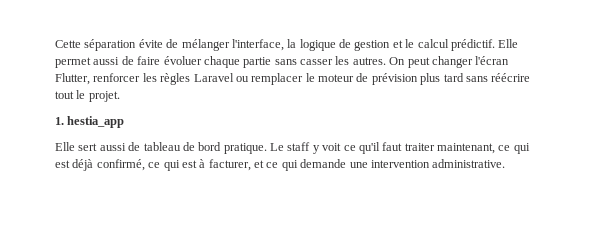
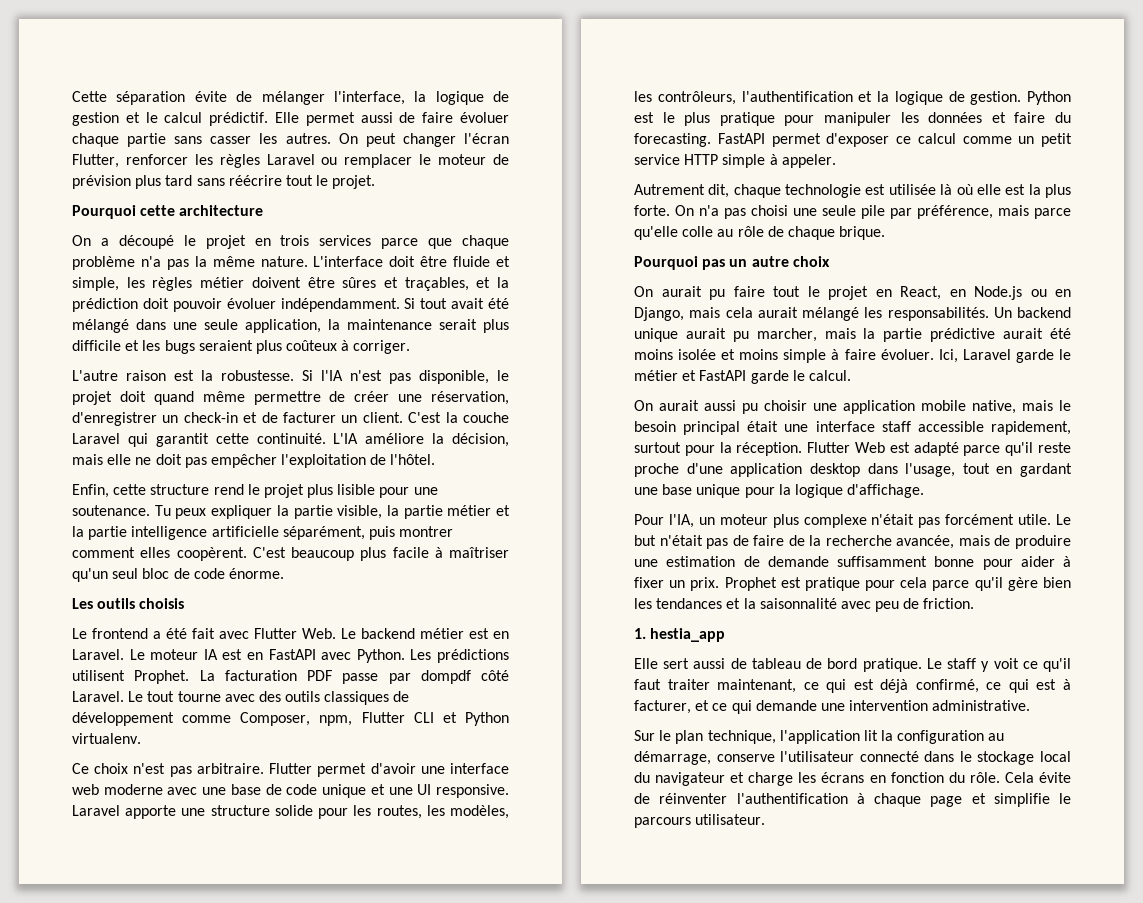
+ Pourquoi cette architecture
+ On a découpé le projet en trois services parce que chaque problème n'a pas la même nature. L'interface doit être fluide et simple, les règles métier doivent être sûres et traçables, et la prédiction doit pouvoir évoluer indépendamment. Si tout avait été mélangé dans une seule application, la maintenance serait plus difficile et les bugs seraient plus coûteux à corriger.
+ L'autre raison est la robustesse. Si l'IA n'est pas disponible, le projet doit quand même permettre de créer une réservation, d'enregistrer un check-in et de facturer un client. C'est la couche Laravel qui garantit cette continuité. L'IA améliore la décision, mais elle ne doit pas empêcher l'exploitation de l'hôtel.
+ Enfin, cette structure rend le projet plus lisible pour une soutenance. Tu peux expliquer la partie visible, la partie métier et la partie intelligence artificielle séparément, puis montrer comment elles coopèrent. C'est beaucoup plus facile à maîtriser qu'un seul bloc de code énorme.
+ Les outils choisis
+ Le frontend a été fait avec Flutter Web. Le backend métier est en Laravel. Le moteur IA est en FastAPI avec Python. Les prédictions utilisent Prophet. La facturation PDF passe par dompdf côté Laravel. Le tout tourne avec des outils classiques de développement comme Composer, npm, Flutter CLI et Python virtualenv.
+ Ce choix n'est pas arbitraire. Flutter permet d'avoir une interface web moderne avec une base de code unique et une UI responsive. Laravel apporte une structure solide pour les routes, les modèles, les contrôleurs, l'authentification et la logique de gestion. Python est le plus pratique pour manipuler les données et faire du forecasting. FastAPI permet d'exposer ce calcul comme un petit service HTTP simple à appeler.
+ Autrement dit, chaque technologie est utilisée là où elle est la plus forte. On n'a pas choisi une seule pile par préférence, mais parce qu'elle colle au rôle de chaque brique.
+ Pourquoi pas un autre choix
+ On aurait pu faire tout le projet en React, en Node.js ou en Django, mais cela aurait mélangé les responsabilités. Un backend unique aurait pu marcher, mais la partie prédictive aurait été moins isolée et moins simple à faire évoluer. Ici, Laravel garde le métier et FastAPI garde le calcul.
+ On aurait aussi pu choisir une application mobile native, mais le besoin principal était une interface staff accessible rapidement, surtout pour la réception. Flutter Web est adapté parce qu'il reste proche d'une application desktop dans l'usage, tout en gardant une base unique pour la logique d'affichage.
+ Pour l'IA, un moteur plus complexe n'était pas forcément utile. Le but n'était pas de faire de la recherche avancée, mais de produire une estimation de demande suffisamment bonne pour aider à fixer un prix. Prophet est pratique pour cela parce qu'il gère bien les tendances et la saisonnalité avec peu de friction.
+ Sur le plan technique, l'application lit la configuration au démarrage, conserve l'utilisateur connecté dans le stockage local du navigateur et charge les écrans en fonction du rôle. Cela évite de réinventer l'authentification à chaque page et simplifie le parcours utilisateur.

